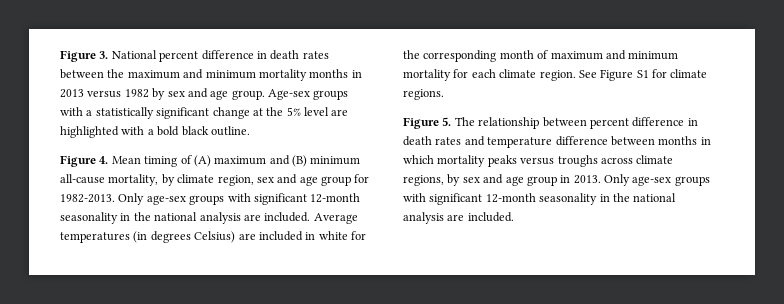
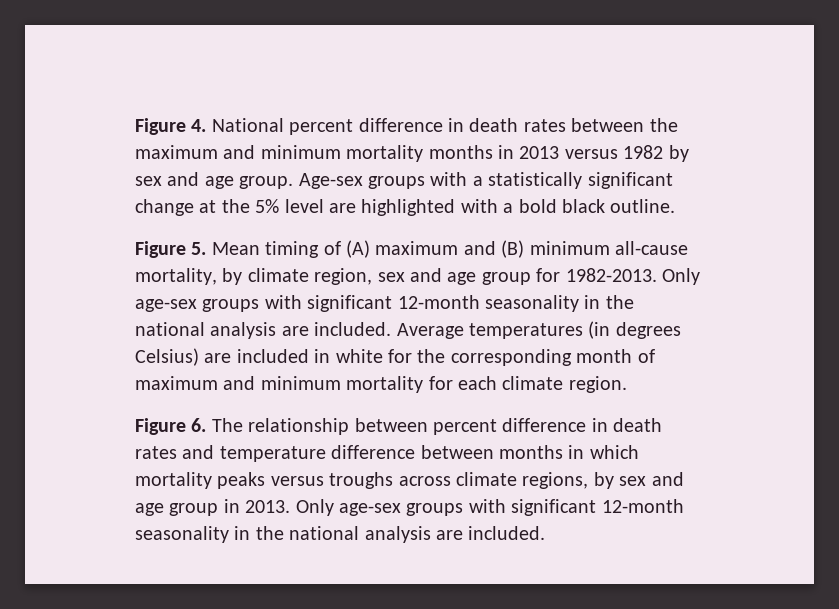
- Figure 3. National percent difference in death rates between the maximum and minimum mortality months in 2013 versus 1982 by sex and age group.
+ Figure 4. National percent difference in death rates between the maximum and minimum mortality months in 2013 versus 1982 by sex and age group.
- Figure 4. Mean timing of (A) maximum and (B) minimum all-cause mortality, by climate region, sex and age group for 1982-2013.
+ Figure 5. Mean timing of (A) maximum and (B) minimum all-cause mortality, by climate region, sex and age group for 1982-2013.
- Average temperatures (in degrees Celsius) are included in white for the corresponding month of maximum and minimum mortality for each climate region. See Figure S1 for climate regions.
- Figure 5. The relationship between percent difference in death rates and temperature difference between months in which mortality peaks versus troughs across climate regions, by sex and age group in 2013.
+ Average temperatures (in degrees Celsius) are included in white for the corresponding month of maximum and minimum mortality for each climate region.
+ Figure 6. The relationship between percent difference in death rates and temperature difference between months in which mortality peaks versus troughs across climate regions, by sex and age group in 2013.

